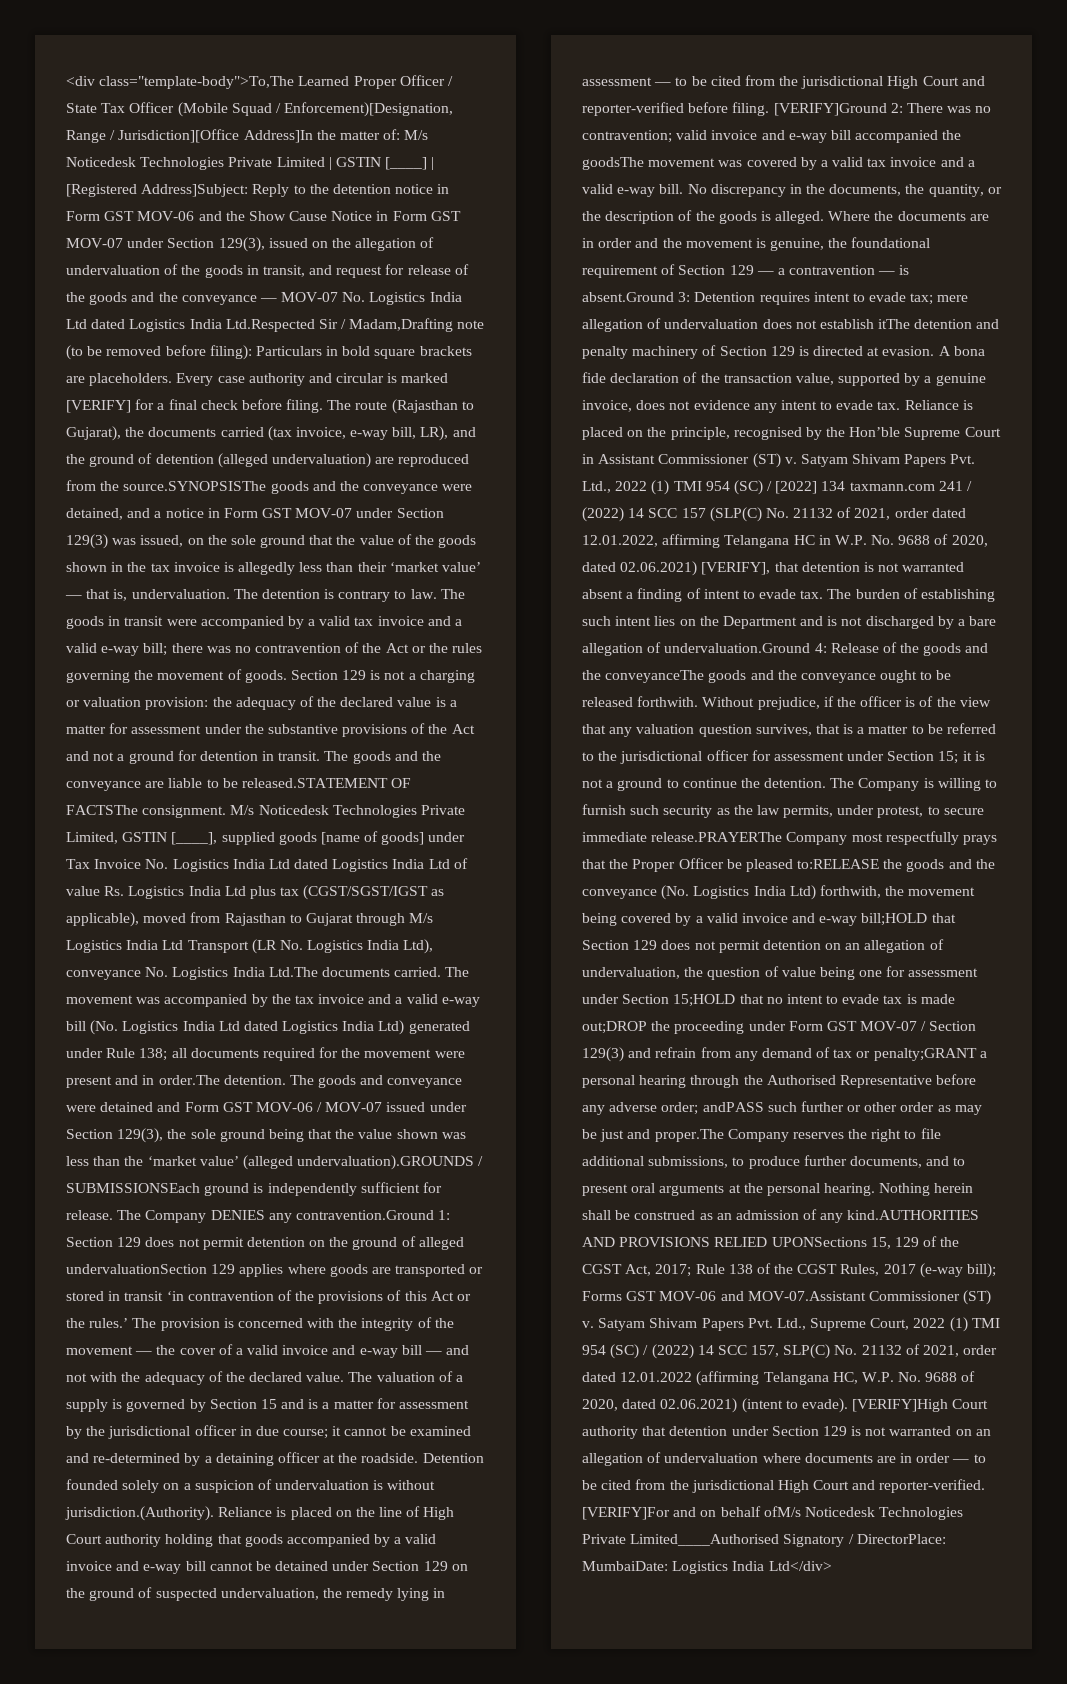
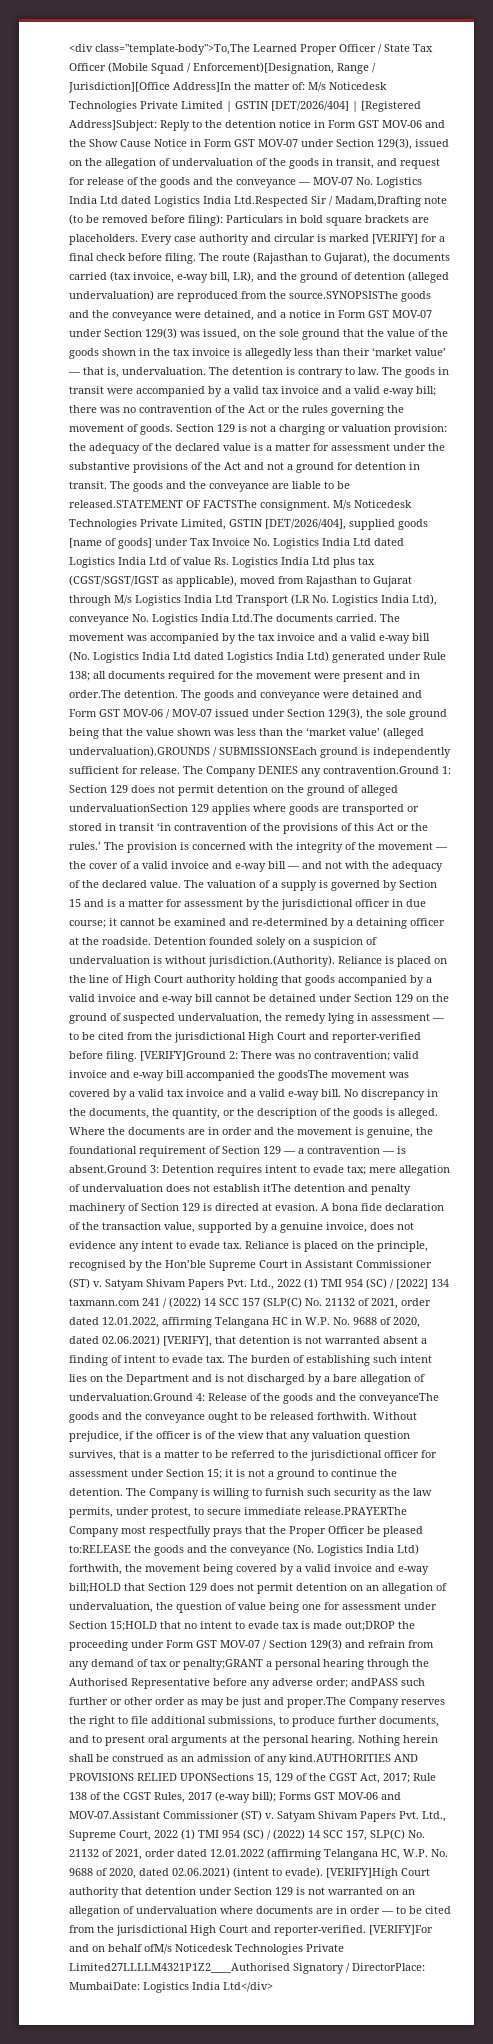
- M/s Noticedesk Technologies Private Limited | GSTIN [____] | [Registered Address]Subject:
+ M/s Noticedesk Technologies Private Limited | GSTIN [DET/2026/404] | [Registered Address]Subject:
- M/s Noticedesk Technologies Private Limited, GSTIN [____], supplied goods [name of goods] under Tax Invoice No. Logistics India Ltd dated Logistics India Ltd of value Rs. Logistics India Ltd plus tax (CGST/SGST/IGST as applicable), moved from Rajasthan to Gujarat through M/s Logistics India Ltd Transport (LR No. Logistics India Ltd), conveyance No. Logistics India Ltd.The documents carried.
+ M/s Noticedesk Technologies Private Limited, GSTIN [DET/2026/404], supplied goods [name of goods] under Tax Invoice No. Logistics India Ltd dated Logistics India Ltd of value Rs. Logistics India Ltd plus tax (CGST/SGST/IGST as applicable), moved from Rajasthan to Gujarat through M/s Logistics India Ltd Transport (LR No. Logistics India Ltd), conveyance No. Logistics India Ltd.The documents carried.
- [VERIFY]For and on behalf ofM/s Noticedesk Technologies Private Limited____Authorised Signatory / DirectorPlace: MumbaiDate: Logistics India Ltd</div>
+ [VERIFY]For and on behalf ofM/s Noticedesk Technologies Private Limited27LLLLM4321P1Z2____Authorised Signatory / DirectorPlace: MumbaiDate: Logistics India Ltd</div>

